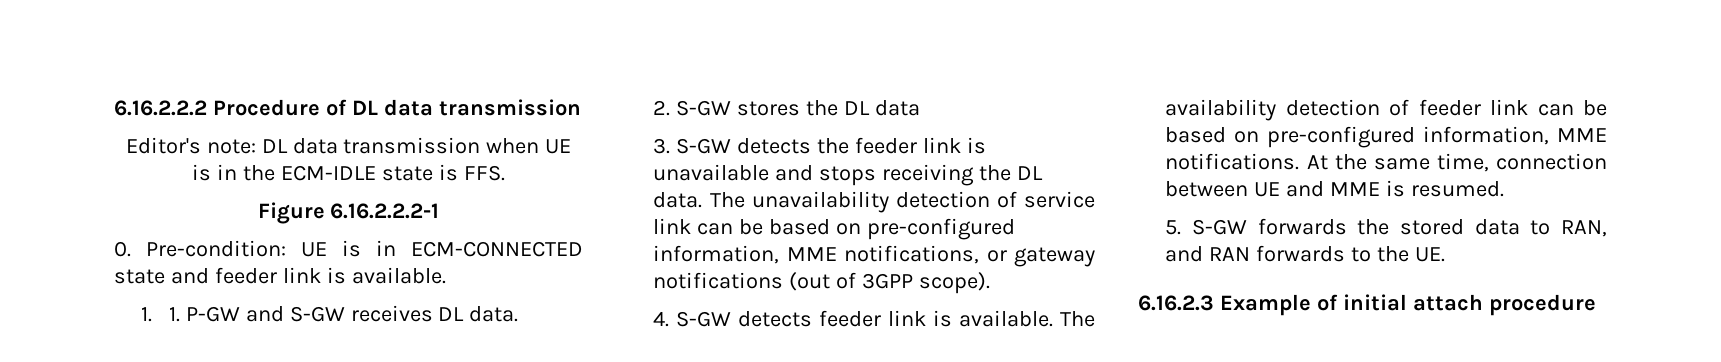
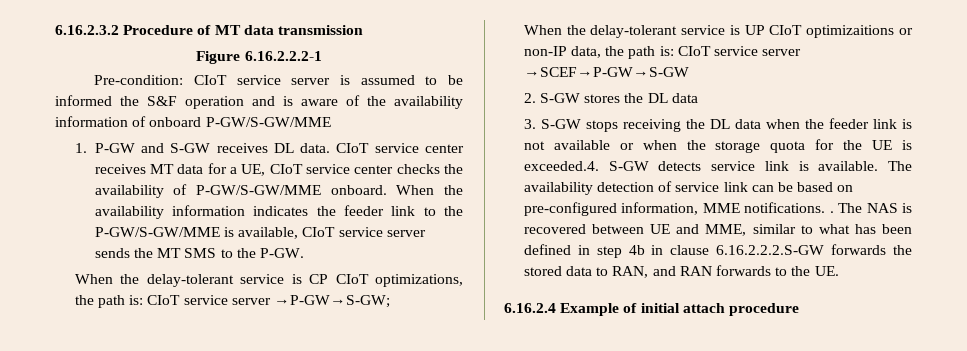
- 6.16.2.2.2 Procedure of DL data transmission
+ 6.16.2.3.2 Procedure of MT data transmission
- Editor's note: DL data transmission when UE is in the ECM-IDLE state is FFS.
  Figure 6.16.2.2.2-1
- 0. Pre-condition: UE is in ECM-CONNECTED state and feeder link is available.
- 1. 1. P-GW and S-GW receives DL data.
+ Pre-condition: CIoT service server is assumed to be informed the S&F operation and is aware of the availability information of onboard P-GW/S-GW/MME
+ 1. P-GW and S-GW receives DL data. CIoT service center receives MT data for a UE, CIoT service center checks the availability of P-GW/S-GW/MME onboard. When the availability information indicates the feeder link to the P-GW/S-GW/MME is available, CIoT service server sends the MT SMS to the P-GW.
+ When the delay-tolerant service is CP CIoT optimizations, the path is: CIoT service server →P-GW→S-GW;
+ When the delay-tolerant service is UP CIoT optimizaitions or non-IP data, the path is: CIoT service server →SCEF→P-GW→S-GW
- 3. S-GW detects the feeder link is unavailable and stops receiving the DL data. The unavailability detection of service link can be based on pre-configured information, MME notifications, or gateway notifications (out of 3GPP scope).
- 4. S-GW detects feeder link is available. The availability detection of feeder link can be based on pre-configured information, MME notifications. At the same time, connection between UE and MME is resumed.
- 5. S-GW forwards the stored data to RAN, and RAN forwards to the UE.
+ 3. S-GW stops receiving the DL data when the feeder link is not available or when the storage quota for the UE is exceeded.4. S-GW detects service link is available. The availability detection of service link can be based on pre-configured information, MME notifications. . The NAS is recovered between UE and MME, similar to what has been defined in step 4b in clause 6.16.2.2.2.S-GW forwards the stored data to RAN, and RAN forwards to the UE.
- 6.16.2.3 Example of initial attach procedure
+ 6.16.2.4 Example of initial attach procedure

